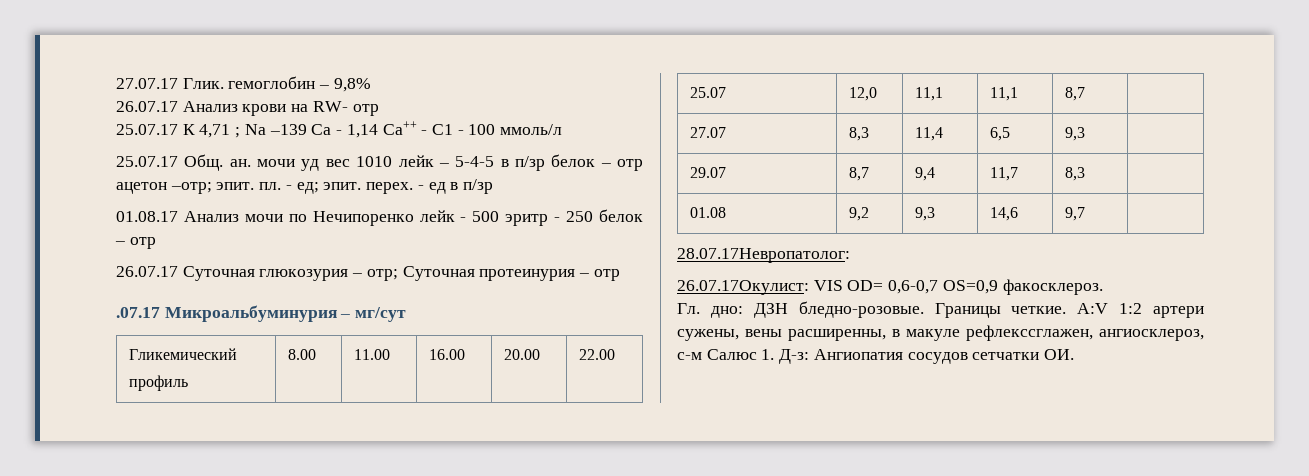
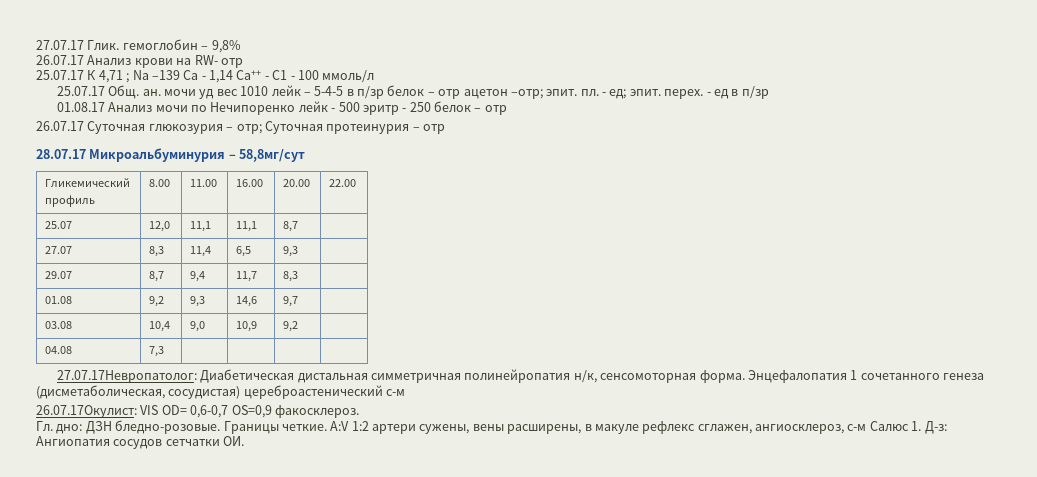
- .07.17 Микроальбуминурия – мг/сут
+ 28.07.17 Микроальбуминурия – 58,8мг/сут
- 28.07.17Невропатолог:
+ 03.08 | 10,4 | 9,0 | 10,9 | 9,2 |
+ 04.08 | 7,3 | | | |
+ 27.07.17Невропатолог: Диабетическая дистальная симметричная полинейропатия н/к, сенсомоторная форма. Энцефалопатия 1 сочетанного генеза (дисметаболическая, сосудистая) цереброастенический с-м
- А:V 1:2 артери сужены, вены расширенны, в макуле рефлекссглажен, ангиосклероз, с-м Салюс 1. Д-з: Ангиопатия сосудов сетчатки ОИ.
+ А:V 1:2 артери сужены, вены расширены, в макуле рефлекс сглажен, ангиосклероз, с-м Салюс 1. Д-з: Ангиопатия сосудов сетчатки ОИ.

